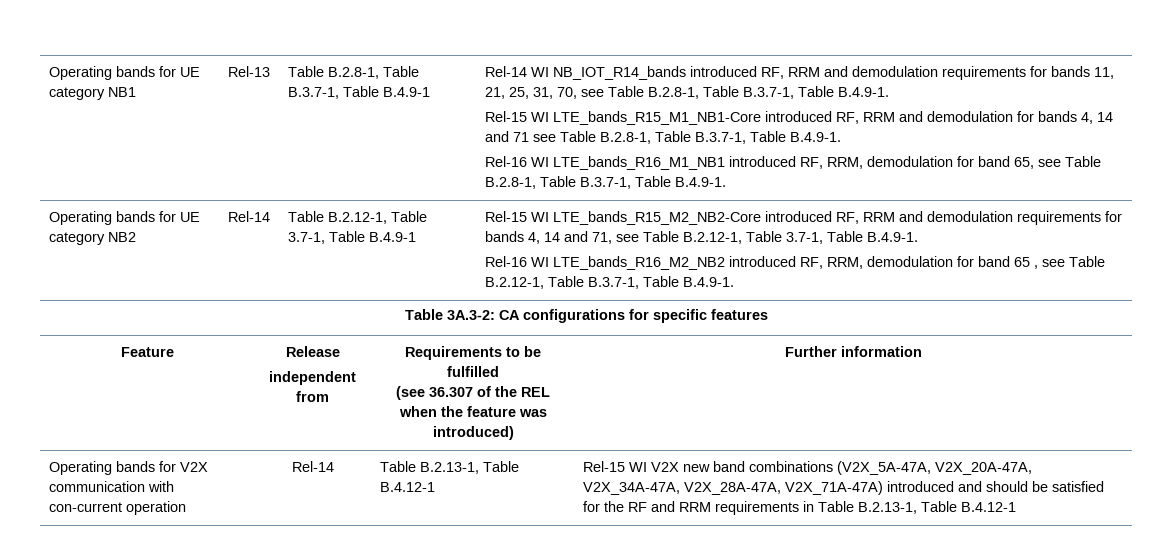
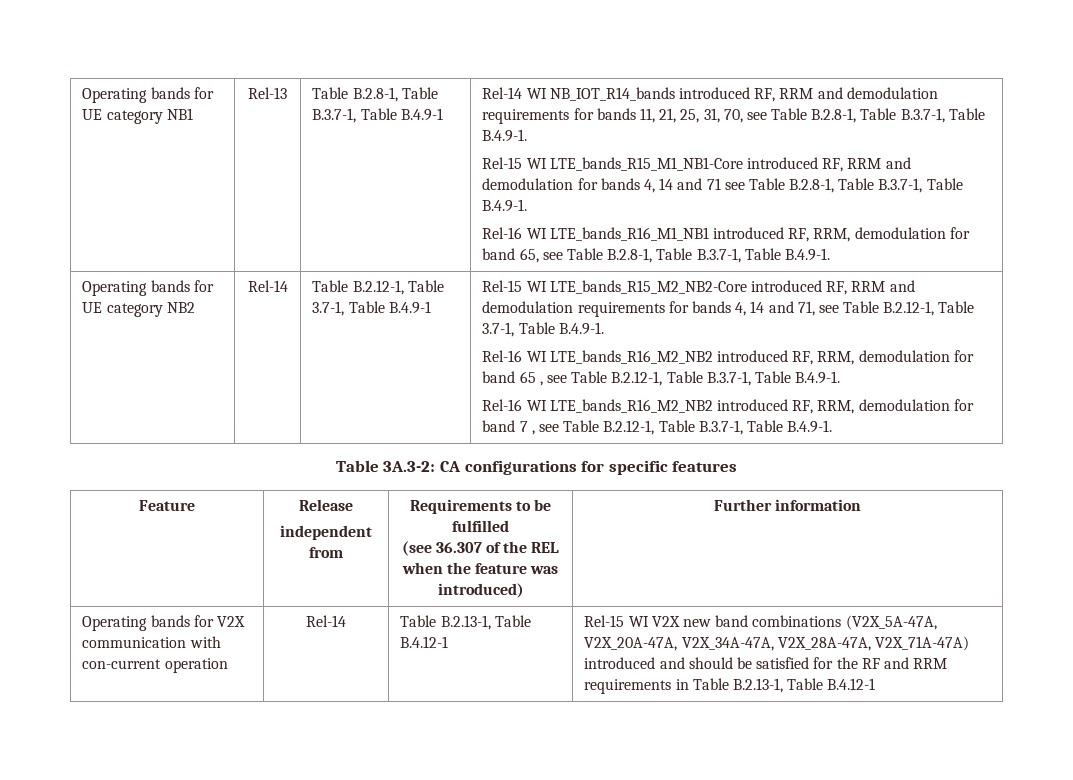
+ Rel-16 WI LTE_bands_R16_M2_NB2 introduced RF, RRM, demodulation for band 7 , see Table B.2.12-1, Table B.3.7-1, Table B.4.9-1.

